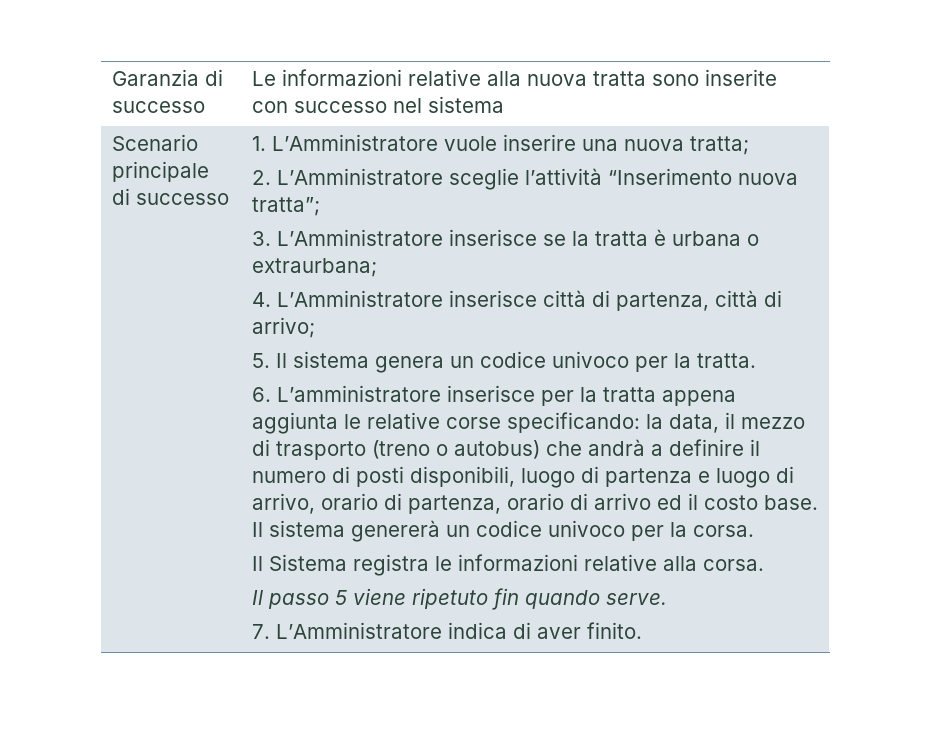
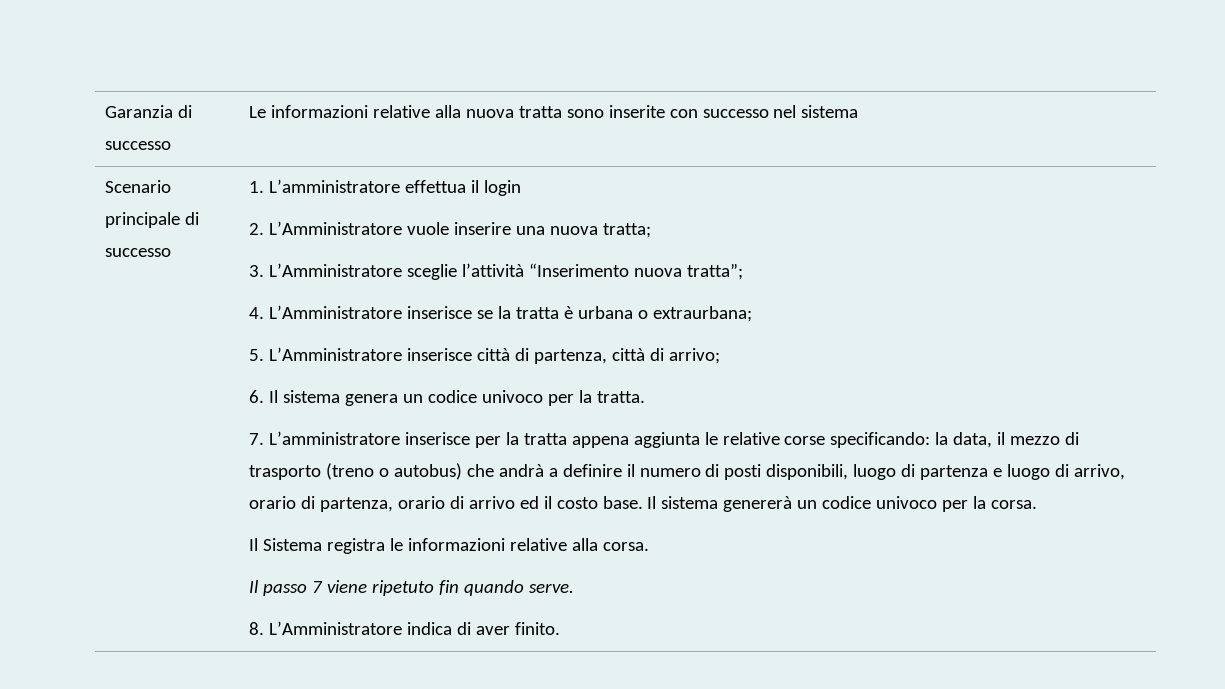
- 1. L’Amministratore vuole inserire una nuova tratta;
+ 1. L’amministratore effettua il login
+ 2. L’Amministratore vuole inserire una nuova tratta;
- 2. L’Amministratore sceglie l’attività “Inserimento nuova tratta”;
+ 3. L’Amministratore sceglie l’attività “Inserimento nuova tratta”;
- 3. L’Amministratore inserisce se la tratta è urbana o extraurbana;
+ 4. L’Amministratore inserisce se la tratta è urbana o extraurbana;
- 4. L’Amministratore inserisce città di partenza, città di arrivo;
+ 5. L’Amministratore inserisce città di partenza, città di arrivo;
- 5. Il sistema genera un codice univoco per la tratta.
+ 6. Il sistema genera un codice univoco per la tratta.
- 6. L’amministratore inserisce per la tratta appena aggiunta le relative corse specificando: la data, il mezzo di trasporto (treno o autobus) che andrà a definire il numero di posti disponibili, luogo di partenza e luogo di arrivo, orario di partenza, orario di arrivo ed il costo base.
+ 7. L’amministratore inserisce per la tratta appena aggiunta le relative corse specificando: la data, il mezzo di trasporto (treno o autobus) che andrà a definire il numero di posti disponibili, luogo di partenza e luogo di arrivo, orario di partenza, orario di arrivo ed il costo base.
- Il passo 5 viene ripetuto fin quando serve.
+ Il passo 7 viene ripetuto fin quando serve.
- 7. L’Amministratore indica di aver finito.
+ 8. L’Amministratore indica di aver finito.

